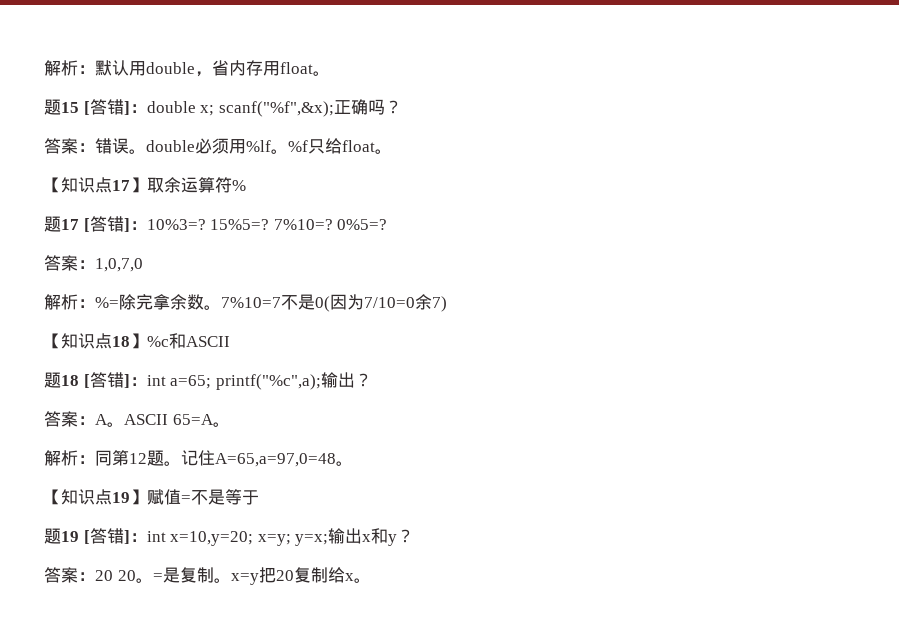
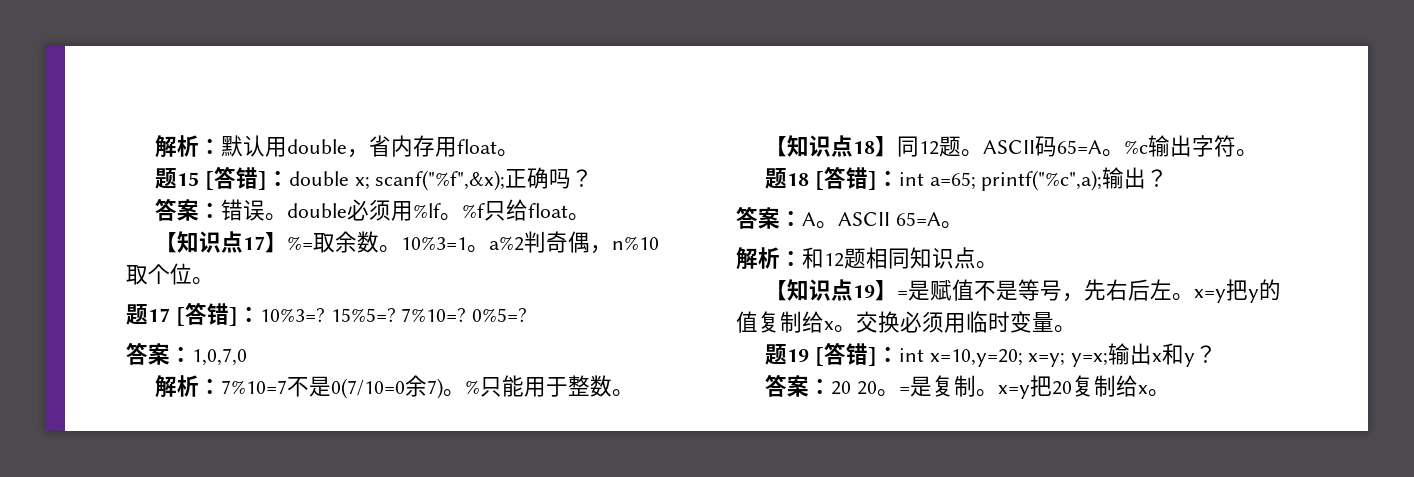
- 【知识点17】取余运算符%
+ 【知识点17】%=取余数。10%3=1。a%2判奇偶，n%10取个位。
- 解析：%=除完拿余数。7%10=7不是0(因为7/10=0余7)
- 【知识点18】%c和ASCII
+ 解析：7%10=7不是0(7/10=0余7)。%只能用于整数。
+ 【知识点18】同12题。ASCII码65=A。%c输出字符。
- 解析：同第12题。记住A=65,a=97,0=48。
+ 解析：和12题相同知识点。
- 【知识点19】赋值=不是等于
+ 【知识点19】=是赋值不是等号，先右后左。x=y把y的值复制给x。交换必须用临时变量。

